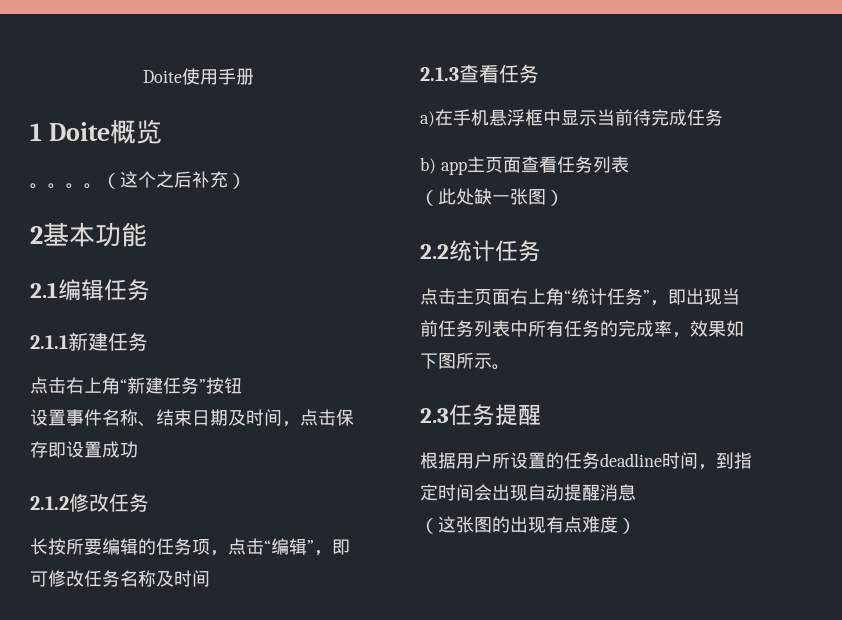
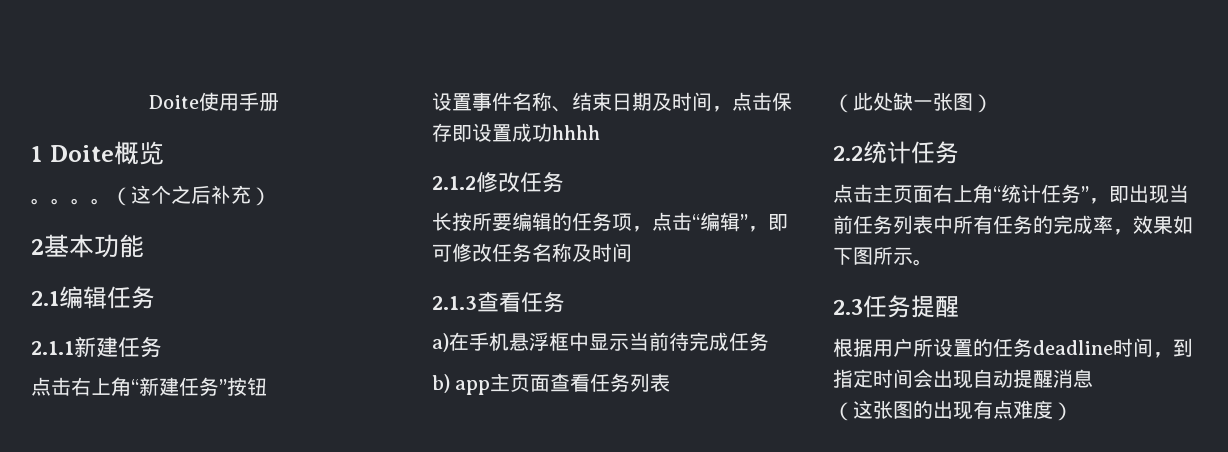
- 设置事件名称、结束日期及时间，点击保存即设置成功
+ 设置事件名称、结束日期及时间，点击保存即设置成功hhhh

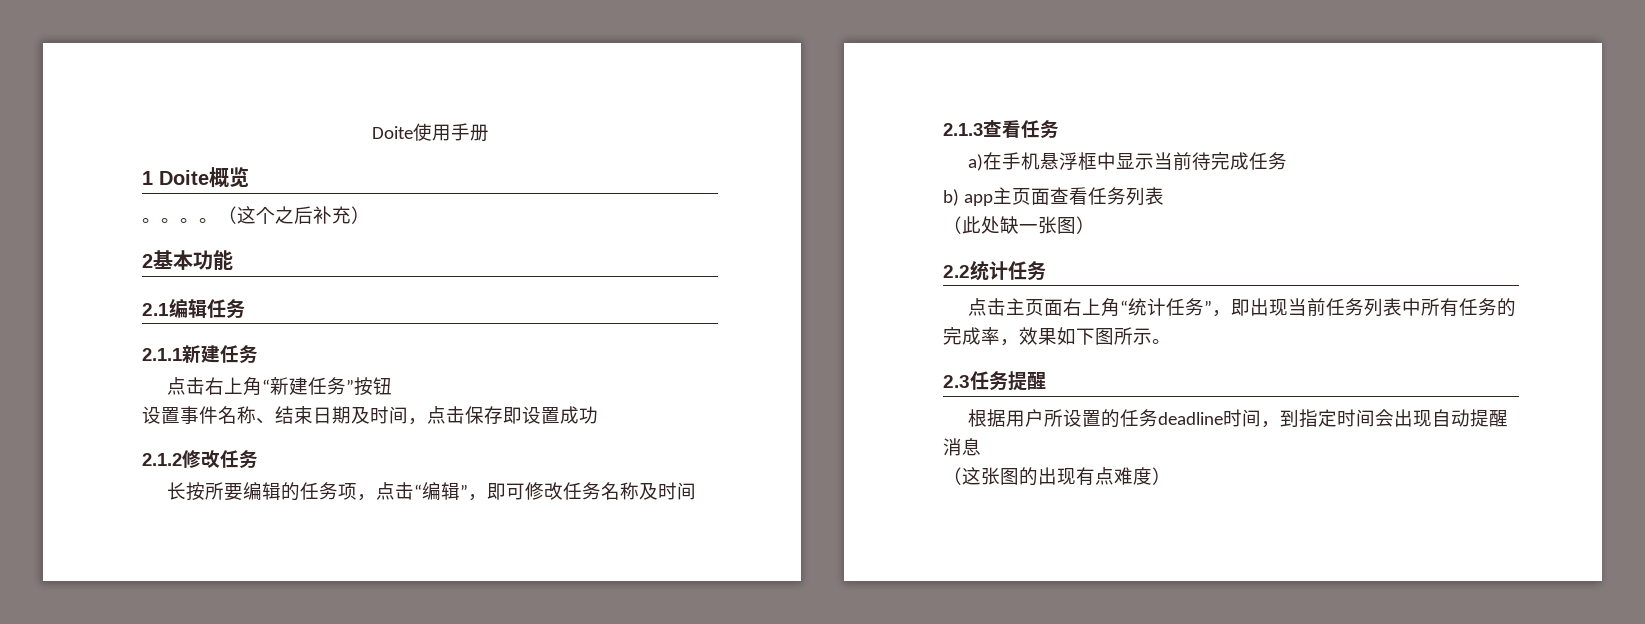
- 设置事件名称、结束日期及时间，点击保存即设置成功hhhh
+ 设置事件名称、结束日期及时间，点击保存即设置成功

